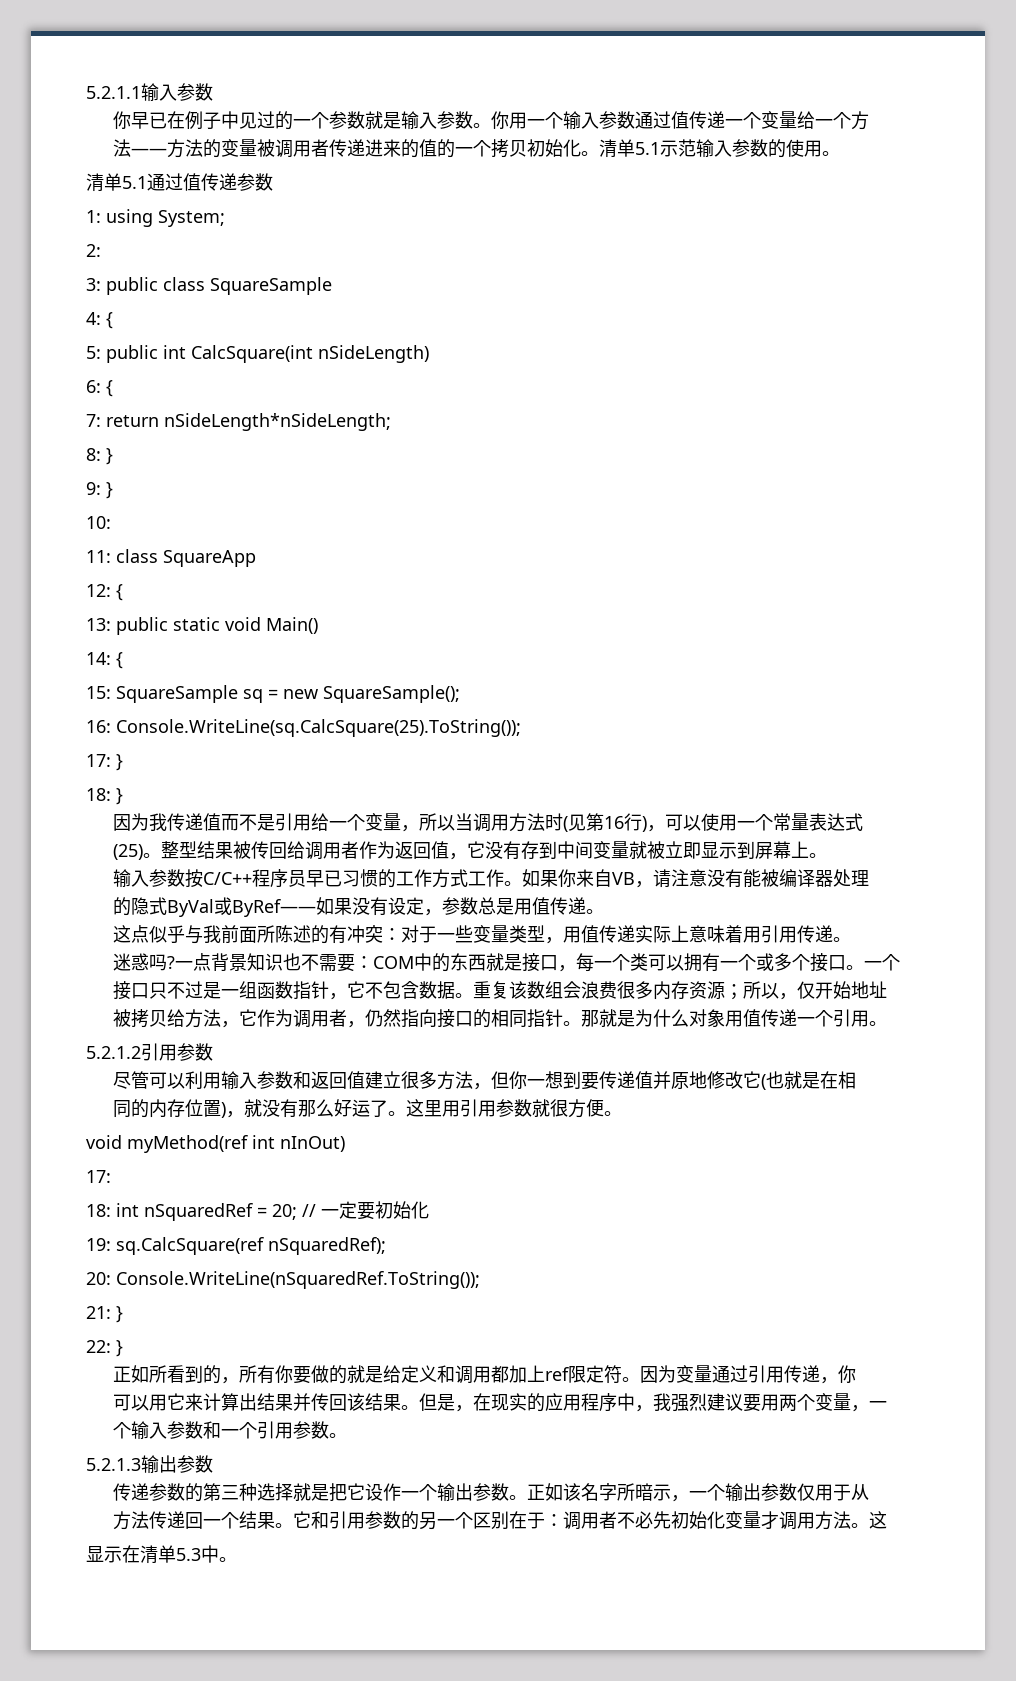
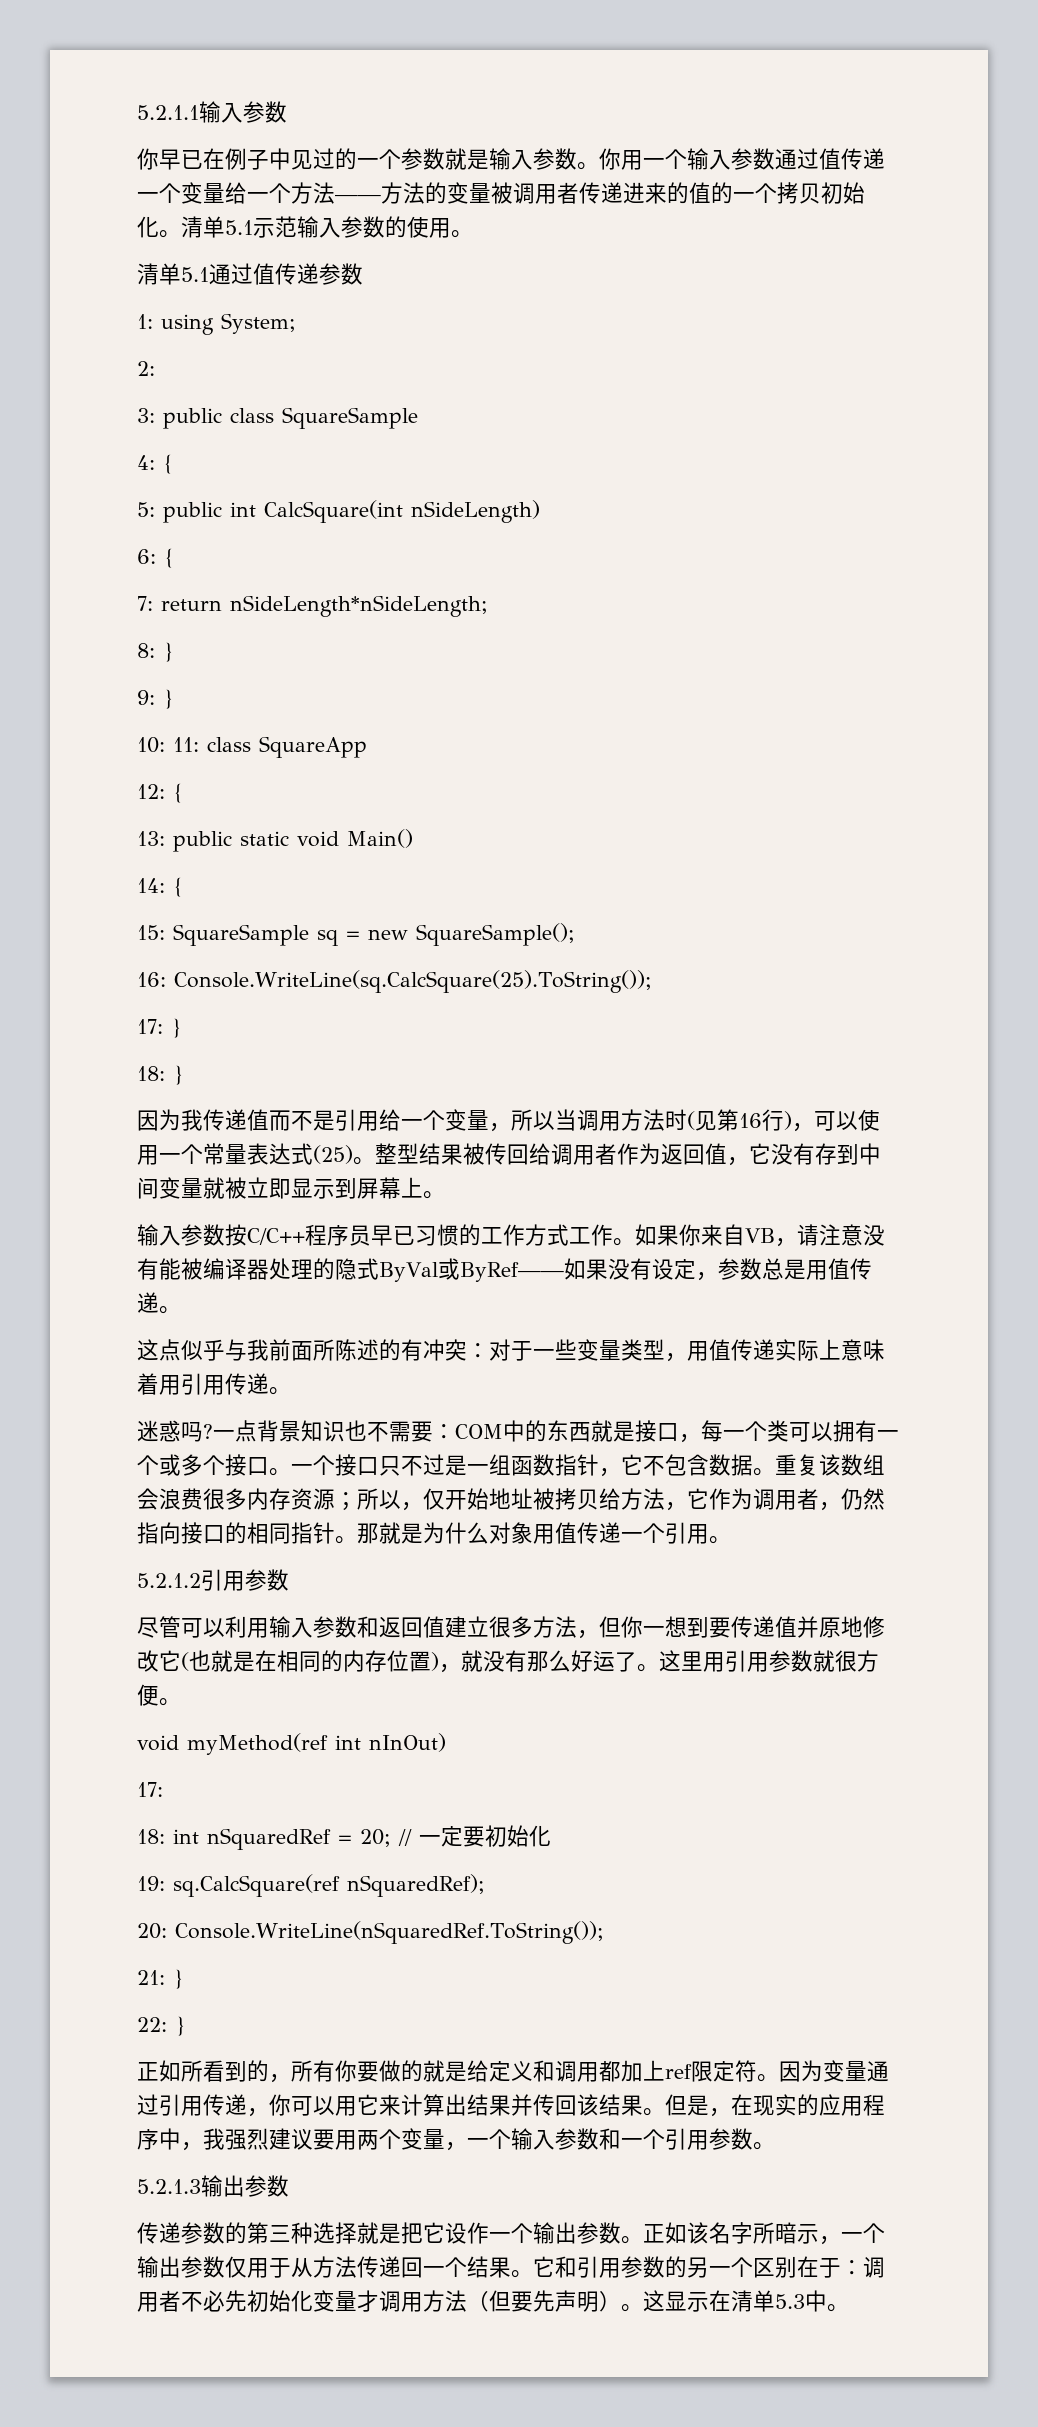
- 你用一个输入参数通过值传递一个变量给一个方
- 法——方法的变量被调用者传递进来的值的一个拷贝初始化。
+ 你用一个输入参数通过值传递一个变量给一个方法——方法的变量被调用者传递进来的值的一个拷贝初始化。
- 10:
- 11: class SquareApp
+ 10: 11: class SquareApp
- 因为我传递值而不是引用给一个变量，所以当调用方法时(见第16行)，可以使用一个常量表达式
- (25)。
+ 因为我传递值而不是引用给一个变量，所以当调用方法时(见第16行)，可以使用一个常量表达式(25)。
- 如果你来自VB，请注意没有能被编译器处理
- 的隐式ByVal或ByRef——如果没有设定，参数总是用值传递。
+ 如果你来自VB，请注意没有能被编译器处理的隐式ByVal或ByRef——如果没有设定，参数总是用值传递。
- 一点背景知识也不需要：COM中的东西就是接口，每一个类可以拥有一个或多个接口。一个
- 接口只不过是一组函数指针，它不包含数据。
+ 一点背景知识也不需要：COM中的东西就是接口，每一个类可以拥有一个或多个接口。一个接口只不过是一组函数指针，它不包含数据。
- 重复该数组会浪费很多内存资源；所以，仅开始地址
- 被拷贝给方法，它作为调用者，仍然指向接口的相同指针。
+ 重复该数组会浪费很多内存资源；所以，仅开始地址被拷贝给方法，它作为调用者，仍然指向接口的相同指针。
- 尽管可以利用输入参数和返回值建立很多方法，但你一想到要传递值并原地修改它(也就是在相
- 同的内存位置)，就没有那么好运了。
+ 尽管可以利用输入参数和返回值建立很多方法，但你一想到要传递值并原地修改它(也就是在相同的内存位置)，就没有那么好运了。
- 因为变量通过引用传递，你
- 可以用它来计算出结果并传回该结果。
+ 因为变量通过引用传递，你可以用它来计算出结果并传回该结果。
- 但是，在现实的应用程序中，我强烈建议要用两个变量，一
- 个输入参数和一个引用参数。
+ 但是，在现实的应用程序中，我强烈建议要用两个变量，一个输入参数和一个引用参数。
- 正如该名字所暗示，一个输出参数仅用于从
- 方法传递回一个结果。
+ 正如该名字所暗示，一个输出参数仅用于从方法传递回一个结果。
- 它和引用参数的另一个区别在于：调用者不必先初始化变量才调用方法。这
- 显示在清单5.3中。
+ 它和引用参数的另一个区别在于：调用者不必先初始化变量才调用方法（但要先声明）。这显示在清单5.3中。

